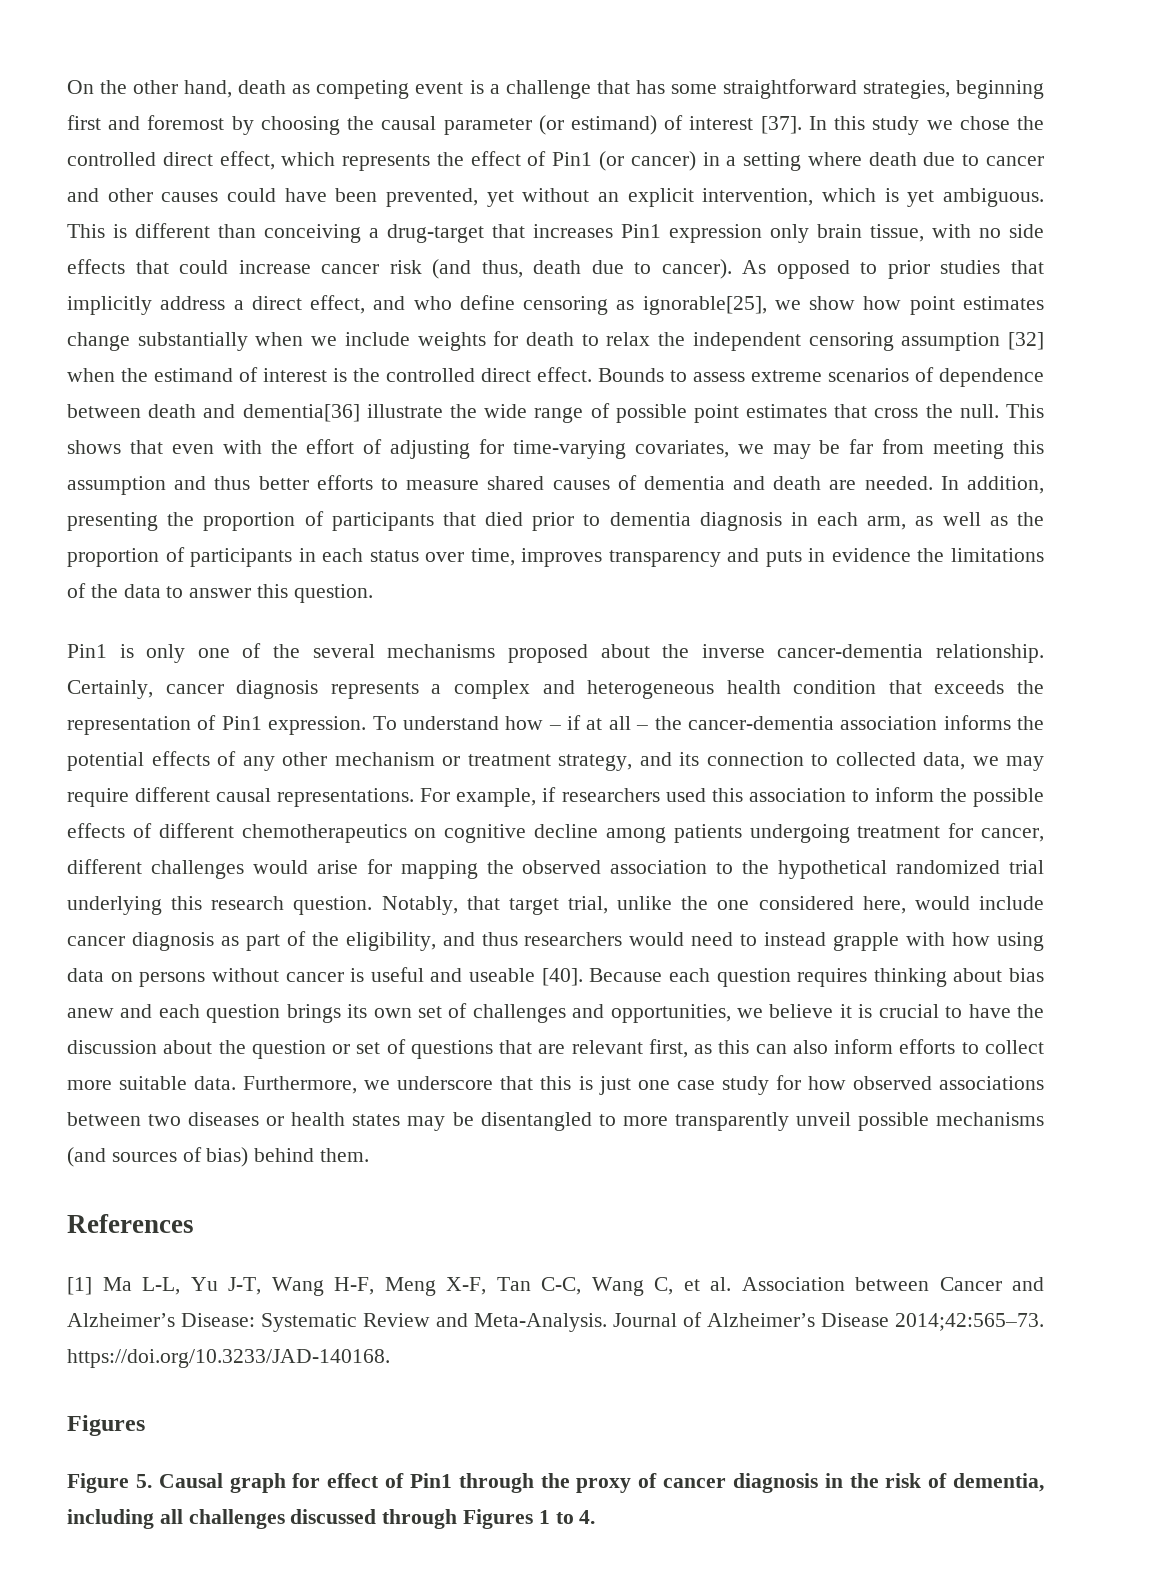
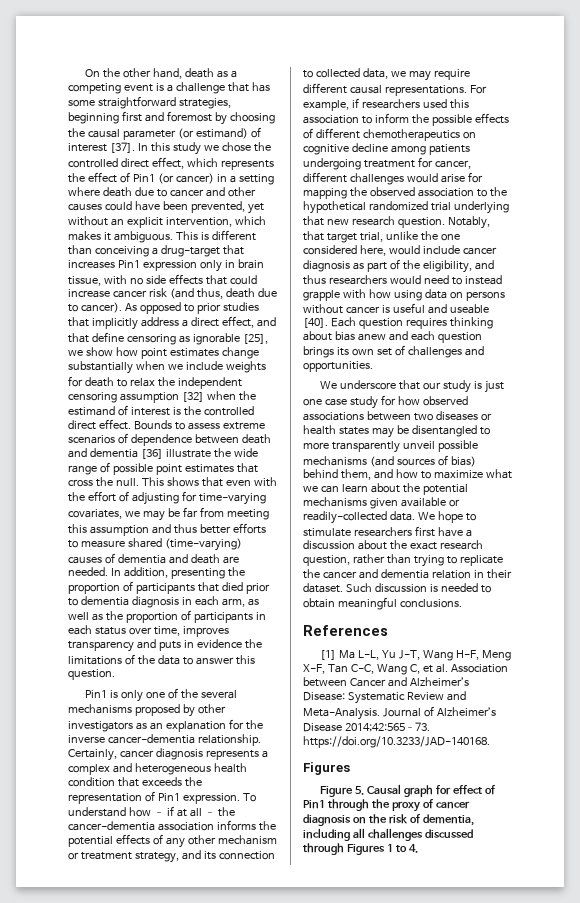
- On the other hand, death as competing event is a challenge that has some straightforward strategies, beginning first and foremost by choosing the causal parameter (or estimand) of interest [37].
+ On the other hand, death as a competing event is a challenge that has some straightforward strategies, beginning first and foremost by choosing the causal parameter (or estimand) of interest [37].
- In this study we chose the controlled direct effect, which represents the effect of Pin1 (or cancer) in a setting where death due to cancer and other causes could have been prevented, yet without an explicit intervention, which is yet ambiguous.
+ In this study we chose the controlled direct effect, which represents the effect of Pin1 (or cancer) in a setting where death due to cancer and other causes could have been prevented, yet without an explicit intervention, which makes it ambiguous.
- This is different than conceiving a drug-target that increases Pin1 expression only brain tissue, with no side effects that could increase cancer risk (and thus, death due to cancer).
+ This is different than conceiving a drug-target that increases Pin1 expression only in brain tissue, with no side effects that could increase cancer risk (and thus, death due to cancer).
- As opposed to prior studies that implicitly address a direct effect, and who define censoring as ignorable[25], we show how point estimates change substantially when we include weights for death to relax the independent censoring assumption [32] when the estimand of interest is the controlled direct effect.
+ As opposed to prior studies that implicitly address a direct effect, and that define censoring as ignorable [25], we show how point estimates change substantially when we include weights for death to relax the independent censoring assumption [32] when the estimand of interest is the controlled direct effect.
- Bounds to assess extreme scenarios of dependence between death and dementia[36] illustrate the wide range of possible point estimates that cross the null.
+ Bounds to assess extreme scenarios of dependence between death and dementia [36] illustrate the wide range of possible point estimates that cross the null.
- This shows that even with the effort of adjusting for time-varying covariates, we may be far from meeting this assumption and thus better efforts to measure shared causes of dementia and death are needed.
+ This shows that even with the effort of adjusting for time-varying covariates, we may be far from meeting this assumption and thus better efforts to measure shared (time-varying) causes of dementia and death are needed.
- Pin1 is only one of the several mechanisms proposed about the inverse cancer-dementia relationship.
+ Pin1 is only one of the several mechanisms proposed by other investigators as an explanation for the inverse cancer-dementia relationship.
- For example, if researchers used this association to inform the possible effects of different chemotherapeutics on cognitive decline among patients undergoing treatment for cancer, different challenges would arise for mapping the observed association to the hypothetical randomized trial underlying this research question.
+ For example, if researchers used this association to inform the possible effects of different chemotherapeutics on cognitive decline among patients undergoing treatment for cancer, different challenges would arise for mapping the observed association to the hypothetical randomized trial underlying that new research question.
- Because each question requires thinking about bias anew and each question brings its own set of challenges and opportunities, we believe it is crucial to have the discussion about the question or set of questions that are relevant first, as this can also inform efforts to collect more suitable data. Furthermore, we underscore that this is just one case study for how observed associations between two diseases or health states may be disentangled to more transparently unveil possible mechanisms (and sources of bias) behind them.
+ Each question requires thinking about bias anew and each question brings its own set of challenges and opportunities.
+ We underscore that our study is just one case study for how observed associations between two diseases or health states may be disentangled to more transparently unveil possible mechanisms (and sources of bias) behind them, and how to maximize what we can learn about the potential mechanisms given available or readily-collected data. We hope to stimulate researchers first have a discussion about the exact research question, rather than trying to replicate the cancer and dementia relation in their dataset. Such discussion is needed to obtain meaningful conclusions.
- Figure 5. Causal graph for effect of Pin1 through the proxy of cancer diagnosis in the risk of dementia, including all challenges discussed through Figures 1 to 4.
+ Figure 5. Causal graph for effect of Pin1 through the proxy of cancer diagnosis on the risk of dementia, including all challenges discussed through Figures 1 to 4.

